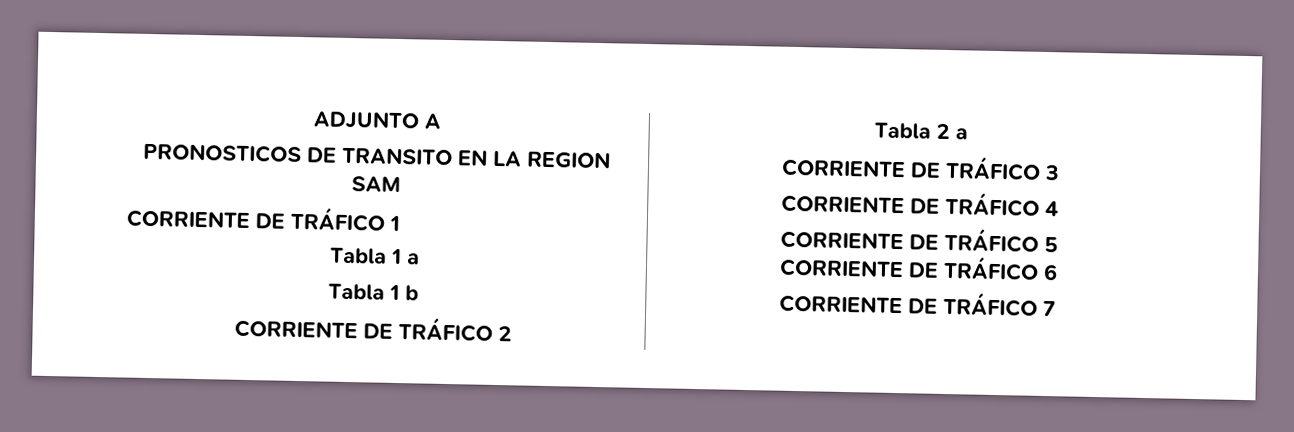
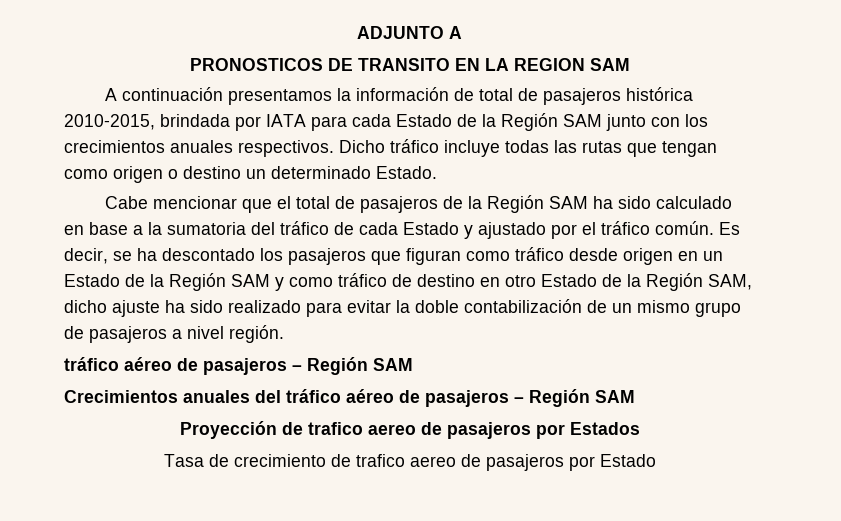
- CORRIENTE DE TRÁFICO 1
- Tabla 1 a
- Tabla 1 b
- CORRIENTE DE TRÁFICO 2
- Tabla 2 a
- CORRIENTE DE TRÁFICO 3
- CORRIENTE DE TRÁFICO 4
- CORRIENTE DE TRÁFICO 5
- CORRIENTE DE TRÁFICO 6
- CORRIENTE DE TRÁFICO 7
+ A continuación presentamos la información de total de pasajeros histórica 2010-2015, brindada por IATA para cada Estado de la Región SAM junto con los crecimientos anuales respectivos. Dicho tráfico incluye todas las rutas que tengan como origen o destino un determinado Estado.
+ Cabe mencionar que el total de pasajeros de la Región SAM ha sido calculado en base a la sumatoria del tráfico de cada Estado y ajustado por el tráfico común. Es decir, se ha descontado los pasajeros que figuran como tráfico desde origen en un Estado de la Región SAM y como tráfico de destino en otro Estado de la Región SAM, dicho ajuste ha sido realizado para evitar la doble contabilización de un mismo grupo de pasajeros a nivel región.
+ tráfico aéreo de pasajeros – Región SAM
+ Crecimientos anuales del tráfico aéreo de pasajeros – Región SAM
+ Proyección de trafico aereo de pasajeros por Estados
+ Tasa de crecimiento de trafico aereo de pasajeros por Estado

